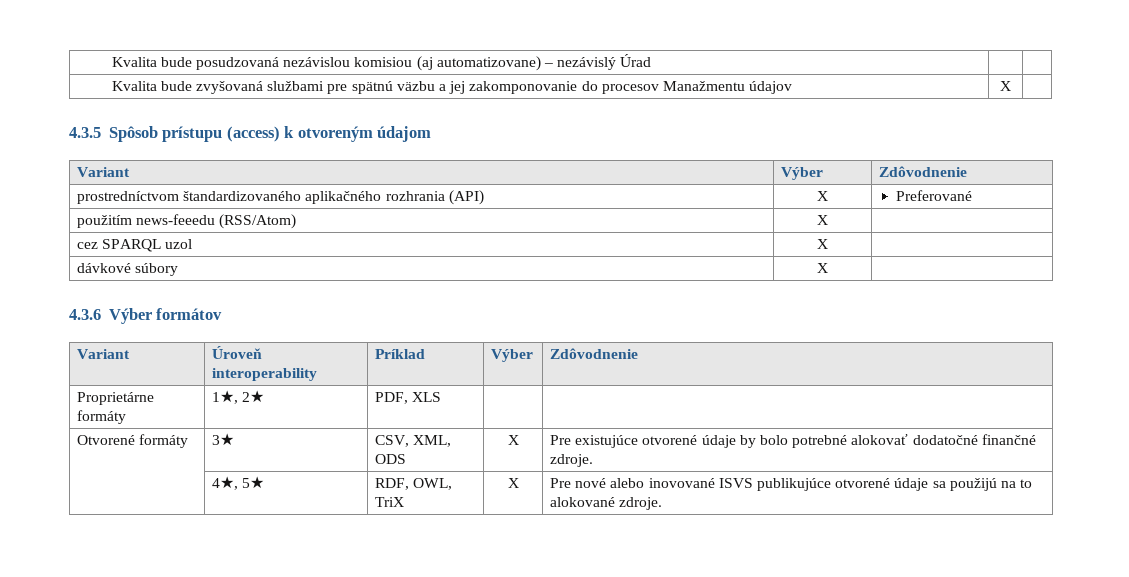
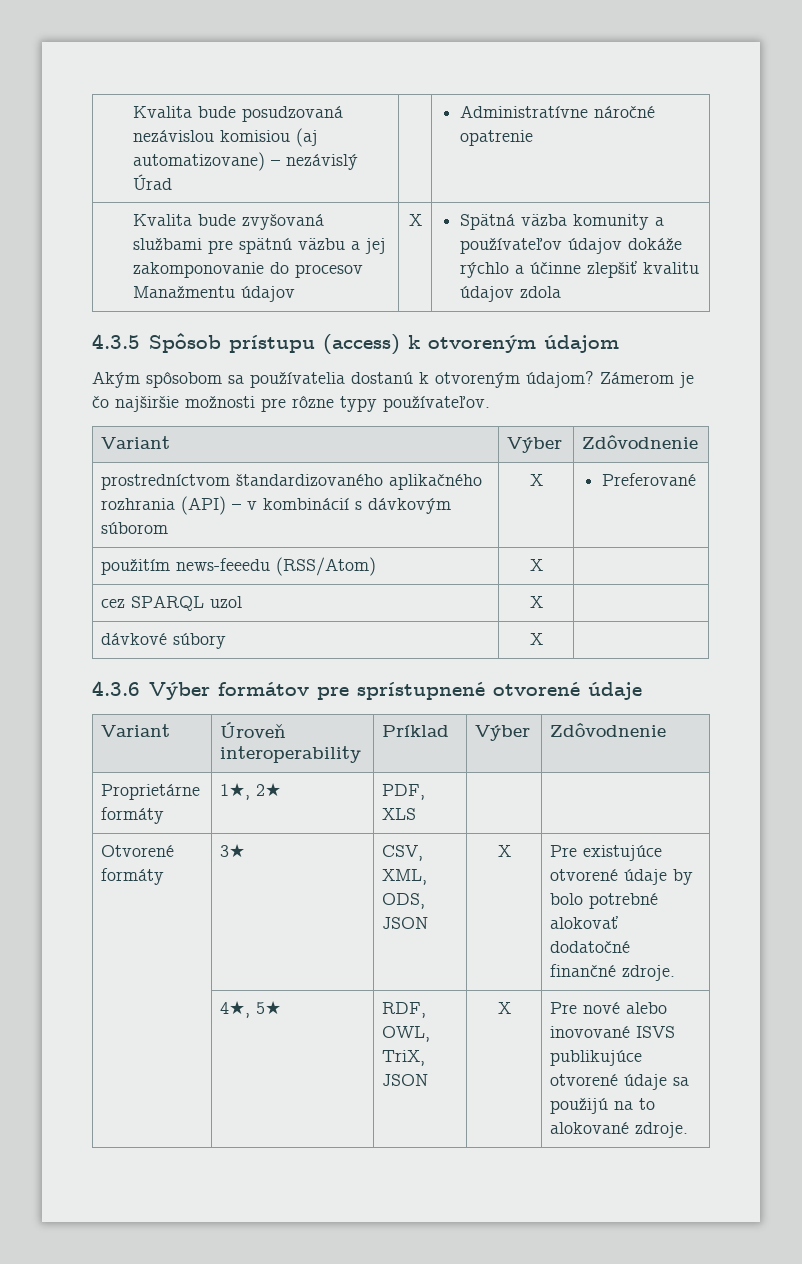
- Kvalita bude posudzovaná nezávislou komisiou (aj automatizovane) – nezávislý Úrad | |
+ Kvalita bude posudzovaná nezávislou komisiou (aj automatizovane) – nezávislý Úrad | | Administratívne náročné opatrenie
- Kvalita bude zvyšovaná službami pre spätnú väzbu a jej zakomponovanie do procesov Manažmentu údajov | X |
+ Kvalita bude zvyšovaná službami pre spätnú väzbu a jej zakomponovanie do procesov Manažmentu údajov | X | Spätná väzba komunity a používateľov údajov dokáže rýchlo a účinne zlepšiť kvalitu údajov zdola
+ Akým spôsobom sa používatelia dostanú k otvoreným údajom? Zámerom je čo najširšie možnosti pre rôzne typy používateľov.
- prostredníctvom štandardizovaného aplikačného rozhrania (API) | X | Preferované
+ prostredníctvom štandardizovaného aplikačného rozhrania (API) – v kombinácií s dávkovým súborom | X | Preferované
- 4.3.6 Výber formátov
+ 4.3.6 Výber formátov pre sprístupnené otvorené údaje
- Otvorené formáty | 3★ | CSV, XML, ODS | X | Pre existujúce otvorené údaje by bolo potrebné alokovať dodatočné finančné zdroje.
+ Otvorené formáty | 3★ | CSV, XML, ODS, JSON | X | Pre existujúce otvorené údaje by bolo potrebné alokovať dodatočné finančné zdroje.
- | 4★, 5★ | RDF, OWL, TriX | X | Pre nové alebo inovované ISVS publikujúce otvorené údaje sa použijú na to alokované zdroje.
+ | 4★, 5★ | RDF, OWL, TriX, JSON | X | Pre nové alebo inovované ISVS publikujúce otvorené údaje sa použijú na to alokované zdroje.

